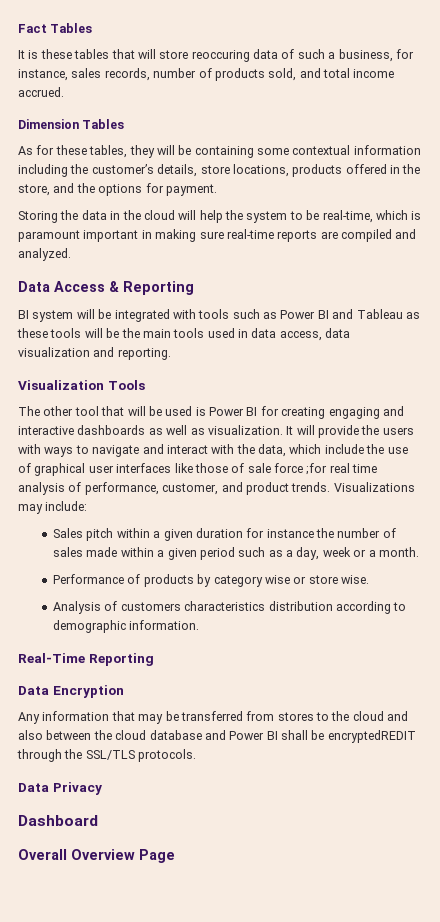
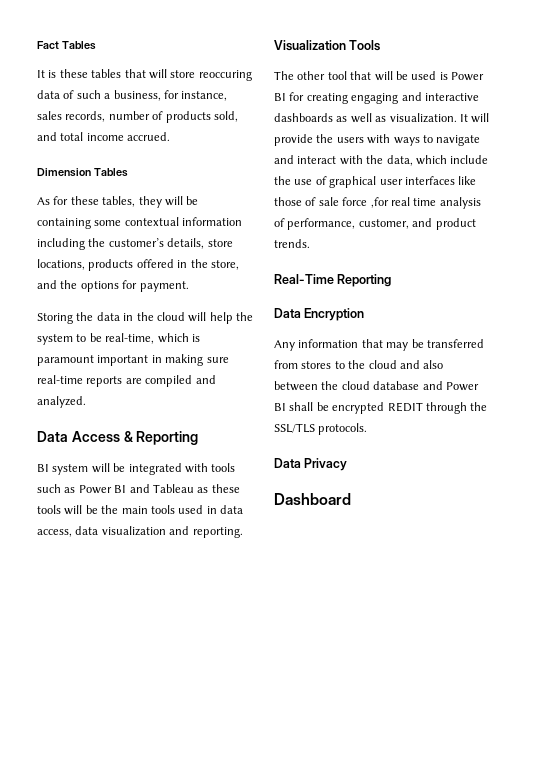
- It will provide the users with ways to navigate and interact with the data, which include the use of graphical user interfaces like those of sale force ;for real time analysis of performance, customer, and product trends. Visualizations may include:
- Sales pitch within a given duration for instance the number of sales made within a given period such as a day, week or a month.
- Performance of products by category wise or store wise.
- Analysis of customers characteristics distribution according to demographic information.
+ It will provide the users with ways to navigate and interact with the data, which include the use of graphical user interfaces like those of sale force ,for real time analysis of performance, customer, and product trends.
- Any information that may be transferred from stores to the cloud and also between the cloud database and Power BI shall be encryptedREDIT through the SSL/TLS protocols.
+ Any information that may be transferred from stores to the cloud and also between the cloud database and Power BI shall be encrypted REDIT through the SSL/TLS protocols.
- Overall Overview Page

